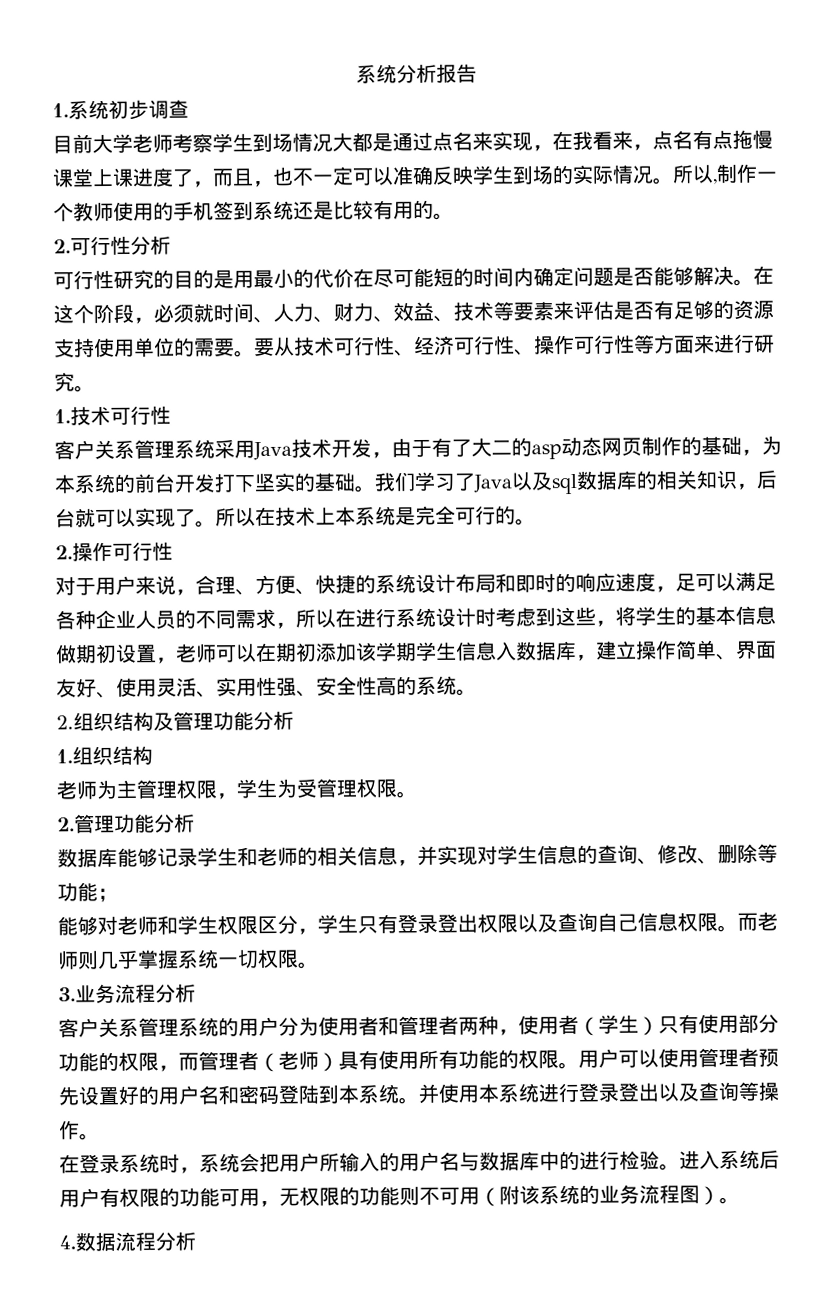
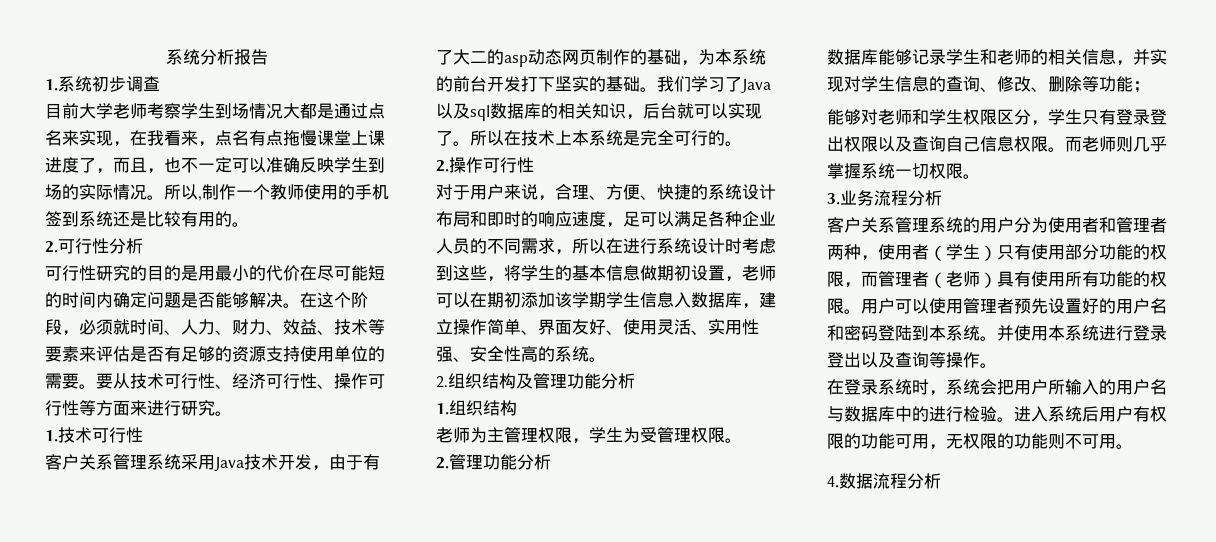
- 进入系统后用户有权限的功能可用，无权限的功能则不可用（附该系统的业务流程图）。
+ 进入系统后用户有权限的功能可用，无权限的功能则不可用。

